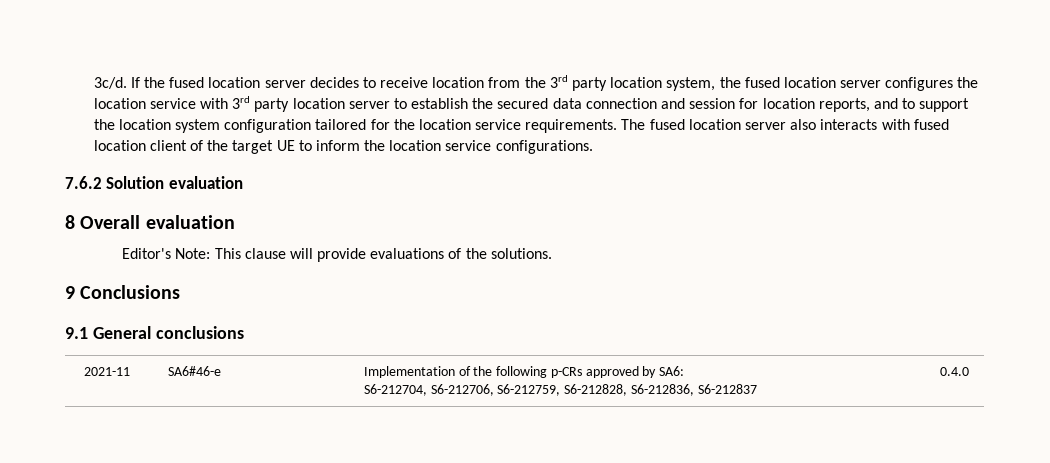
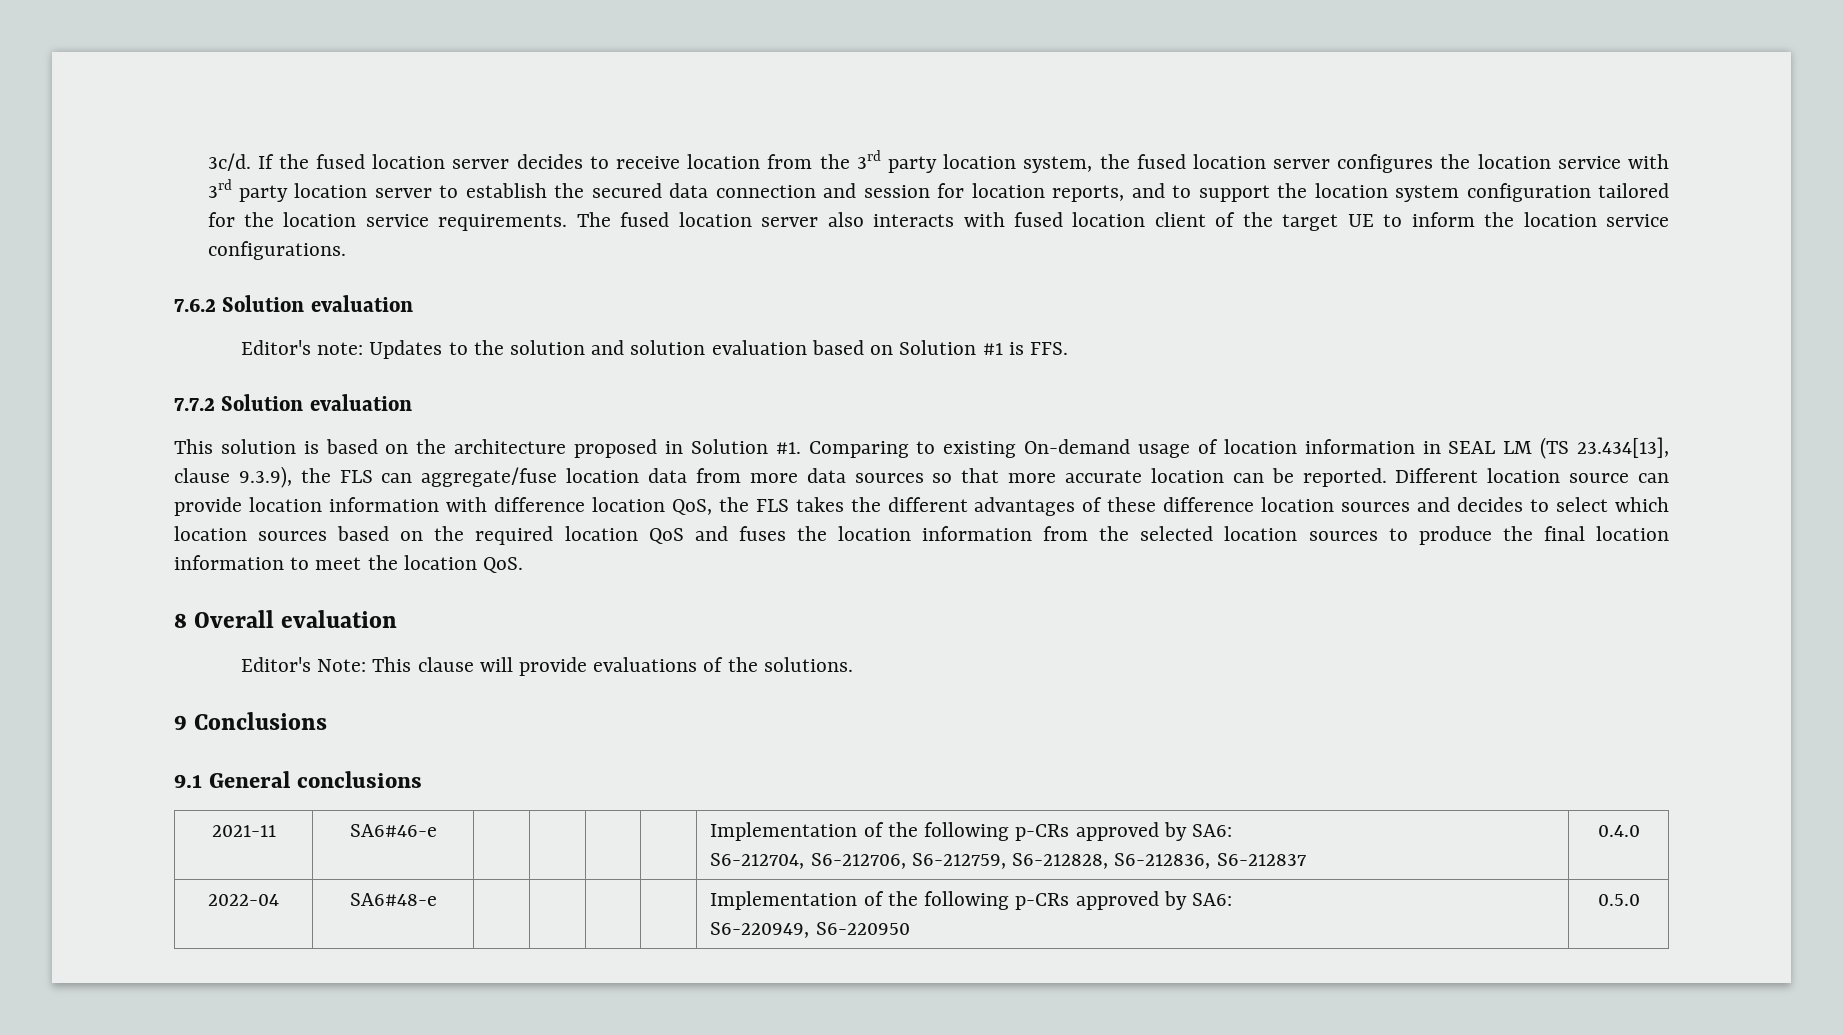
+ Editor's note: Updates to the solution and solution evaluation based on Solution #1 is FFS.
+ 7.7.2 Solution evaluation
+ This solution is based on the architecture proposed in Solution #1. Comparing to existing On-demand usage of location information in SEAL LM (TS 23.434[13], clause 9.3.9), the FLS can aggregate/fuse location data from more data sources so that more accurate location can be reported. Different location source can provide location information with difference location QoS, the FLS takes the different advantages of these difference location sources and decides to select which location sources based on the required location QoS and fuses the location information from the selected location sources to produce the final location information to meet the location QoS.
+ 2022-04 | SA6#48-e | | | | | Implementation of the following p-CRs approved by SA6:
+ S6-220949, S6-220950 | 0.5.0

